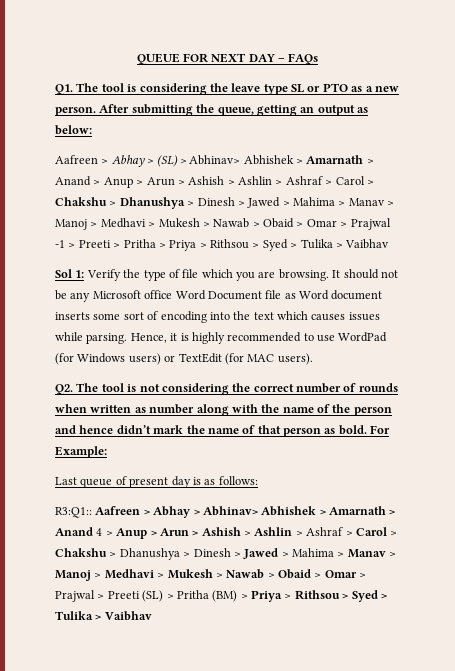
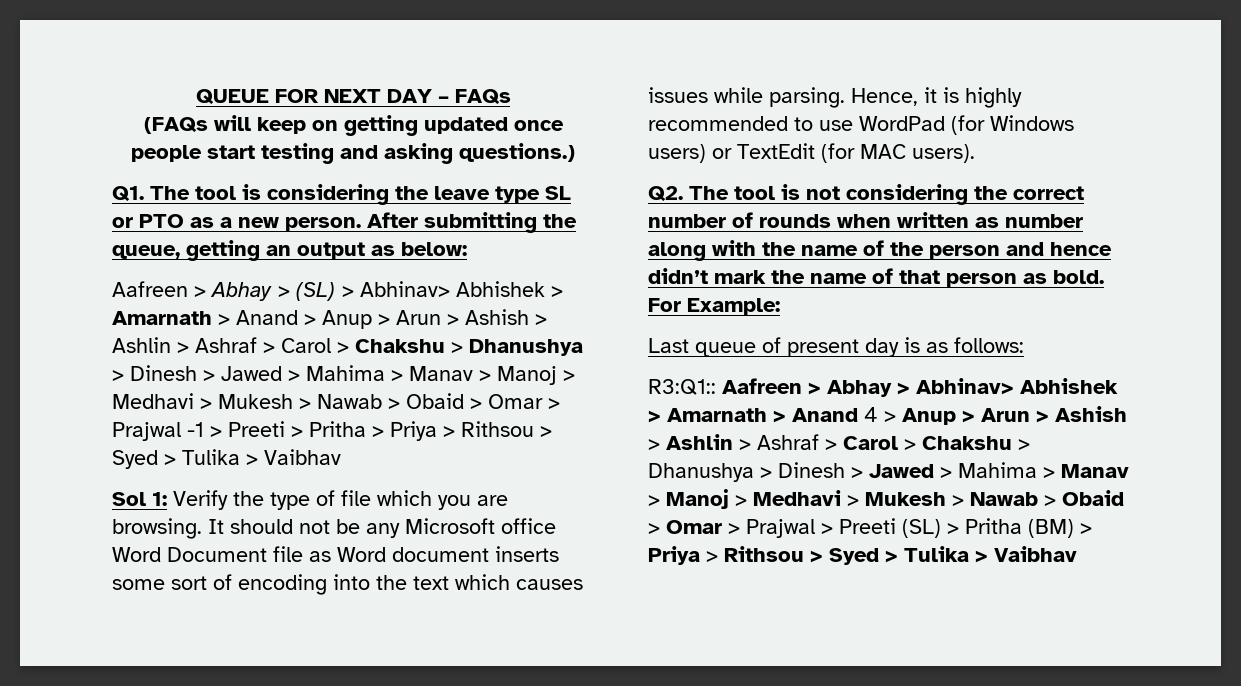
+ (FAQs will keep on getting updated once people start testing and asking questions.)

